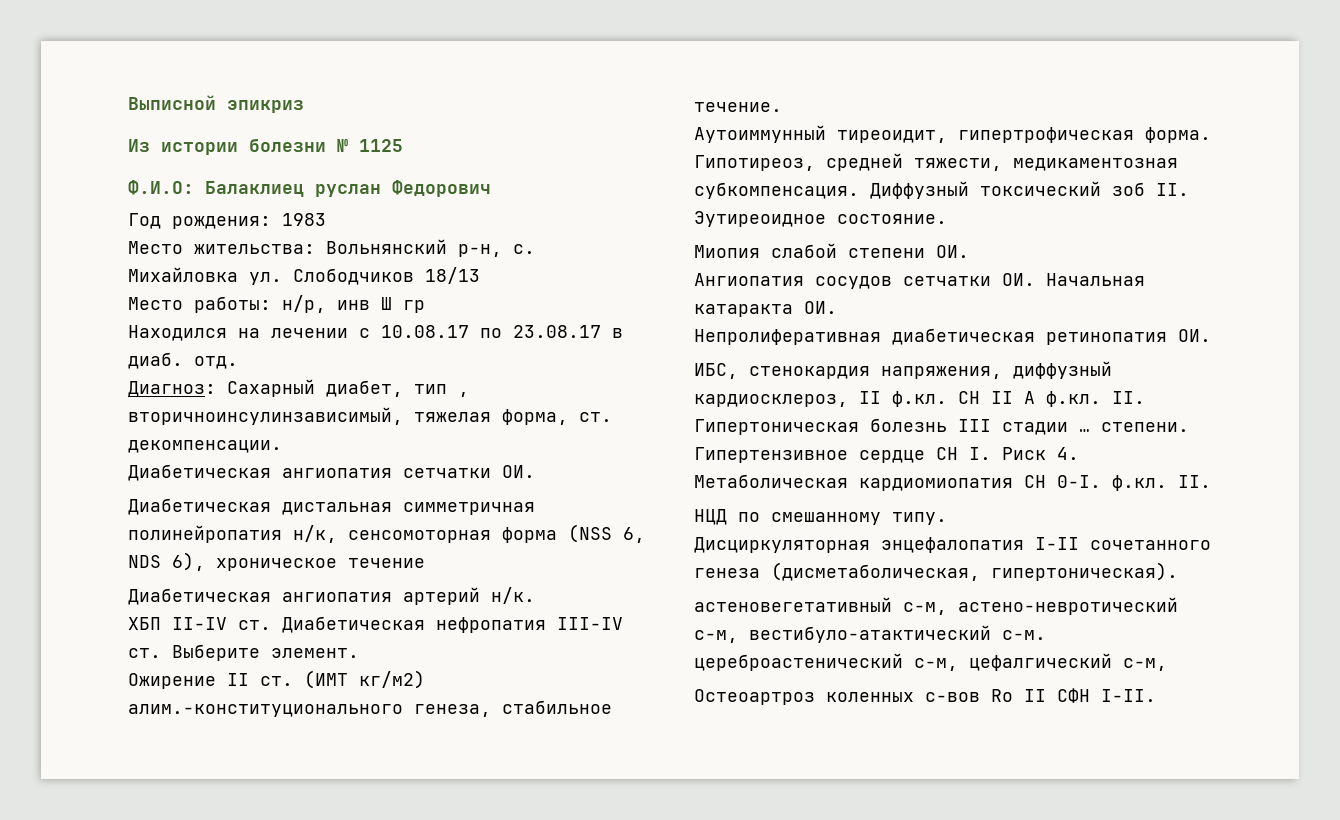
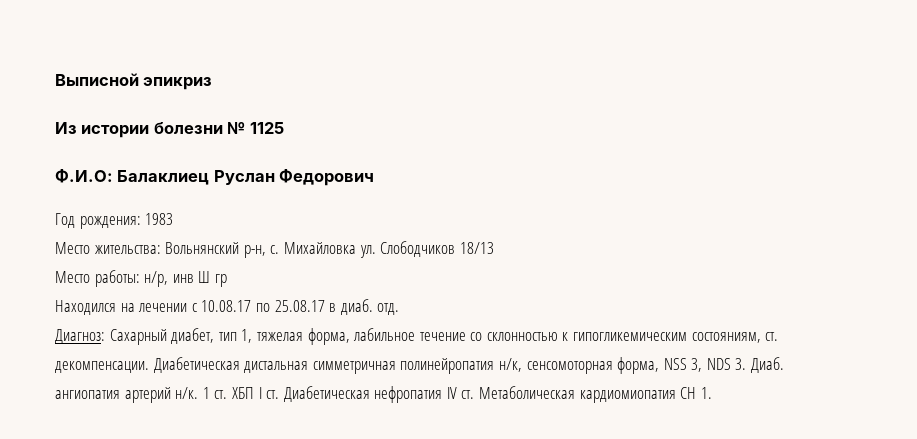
- Ф.И.О: Балаклиец руслан Федорович
+ Ф.И.О: Балаклиец Руслан Федорович
- Находился на лечении с 10.08.17 по 23.08.17 в диаб. отд.
+ Находился на лечении с 10.08.17 по 25.08.17 в диаб. отд.
- Диагноз: Сахарный диабет, тип , вторичноинсулинзависимый, тяжелая форма, ст. декомпенсации.
- Диабетическая ангиопатия сетчатки ОИ.
- Диабетическая дистальная симметричная полинейропатия н/к, сенсомоторная форма (NSS 6, NDS 6), хроническое течение
- Диабетическая ангиопатия артерий н/к.
- ХБП II-IV ст. Диабетическая нефропатия III-IV ст. Выберите элемент.
- Ожирение II ст. (ИМТ кг/м2) алим.-конституционального генеза, стабильное течение.
- Аутоиммунный тиреоидит, гипертрофическая форма. Гипотиреоз, средней тяжести, медикаментозная субкомпенсация. Диффузный токсический зоб II. Эутиреоидное состояние.
- Миопия слабой степени ОИ.
- Ангиопатия сосудов сетчатки ОИ. Начальная катаракта ОИ.
- Непролиферативная диабетическая ретинопатия ОИ.
- ИБС, стенокардия напряжения, диффузный кардиосклероз, II ф.кл. СН II А ф.кл. II. Гипертоническая болезнь III стадии … степени. Гипертензивное сердце СН I. Риск 4. Метаболическая кардиомиопатия СН 0-I. ф.кл. II.
- НЦД по смешанному типу.
- Дисциркуляторная энцефалопатия I-II сочетанного генеза (дисметаболическая, гипертоническая).
- астеновегетативный с-м, астено-невротический с-м, вестибуло-атактический с-м. цереброастенический с-м, цефалгический с-м,
- Остеоартроз коленных с-вов Rо II СФН I-II.
+ Диагноз: Сахарный диабет, тип 1, тяжелая форма, лабильное течение со склонностью к гипогликемическим состояниям, ст. декомпенсации. Диабетическая дистальная симметричная полинейропатия н/к, сенсомоторная форма, NSS 3, NDS 3. Диаб. ангиопатия артерий н/к. 1 ст. ХБП I ст. Диабетическая нефропатия IV ст. Метаболическая кардиомиопатия СН 1.

